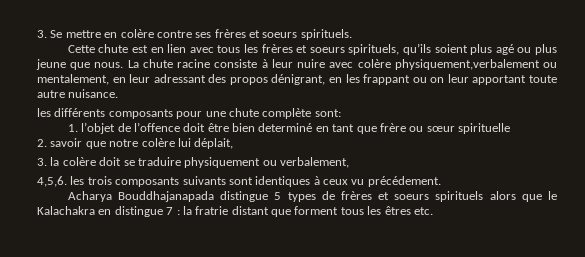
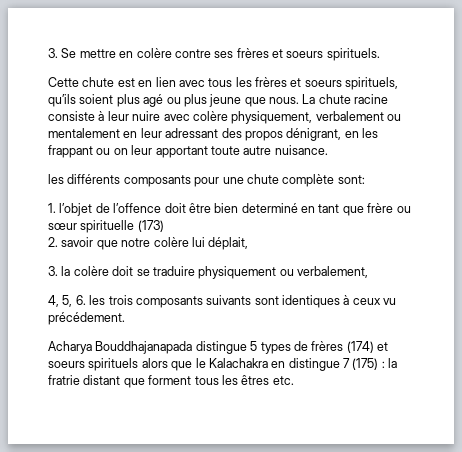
- La chute racine consiste à leur nuire avec colère physiquement,verbalement ou mentalement, en leur adressant des propos dénigrant, en les frappant ou on leur apportant toute autre nuisance.
+ La chute racine consiste à leur nuire avec colère physiquement, verbalement ou mentalement en leur adressant des propos dénigrant, en les frappant ou on leur apportant toute autre nuisance.
- 1. l’objet de l’offence doit être bien determiné en tant que frère ou sœur spirituelle
+ 1. l’objet de l’offence doit être bien determiné en tant que frère ou sœur spirituelle (173)
- 4,5,6. les trois composants suivants sont identiques à ceux vu précédement.
+ 4, 5, 6. les trois composants suivants sont identiques à ceux vu précédement.
- Acharya Bouddhajanapada distingue 5 types de frères et soeurs spirituels alors que le Kalachakra en distingue 7 : la fratrie distant que forment tous les êtres etc.
+ Acharya Bouddhajanapada distingue 5 types de frères (174) et soeurs spirituels alors que le Kalachakra en distingue 7 (175) : la fratrie distant que forment tous les êtres etc.

